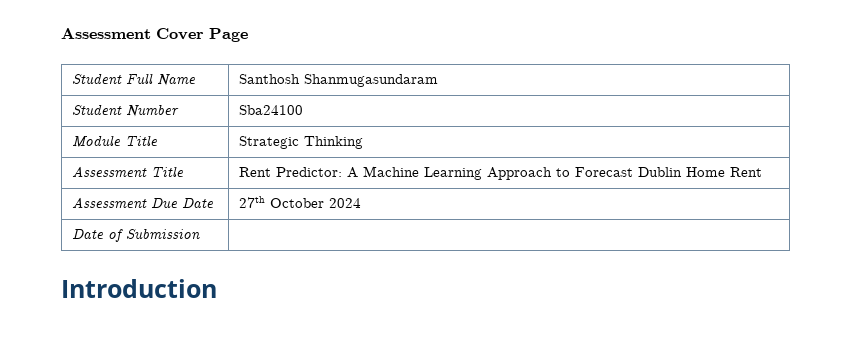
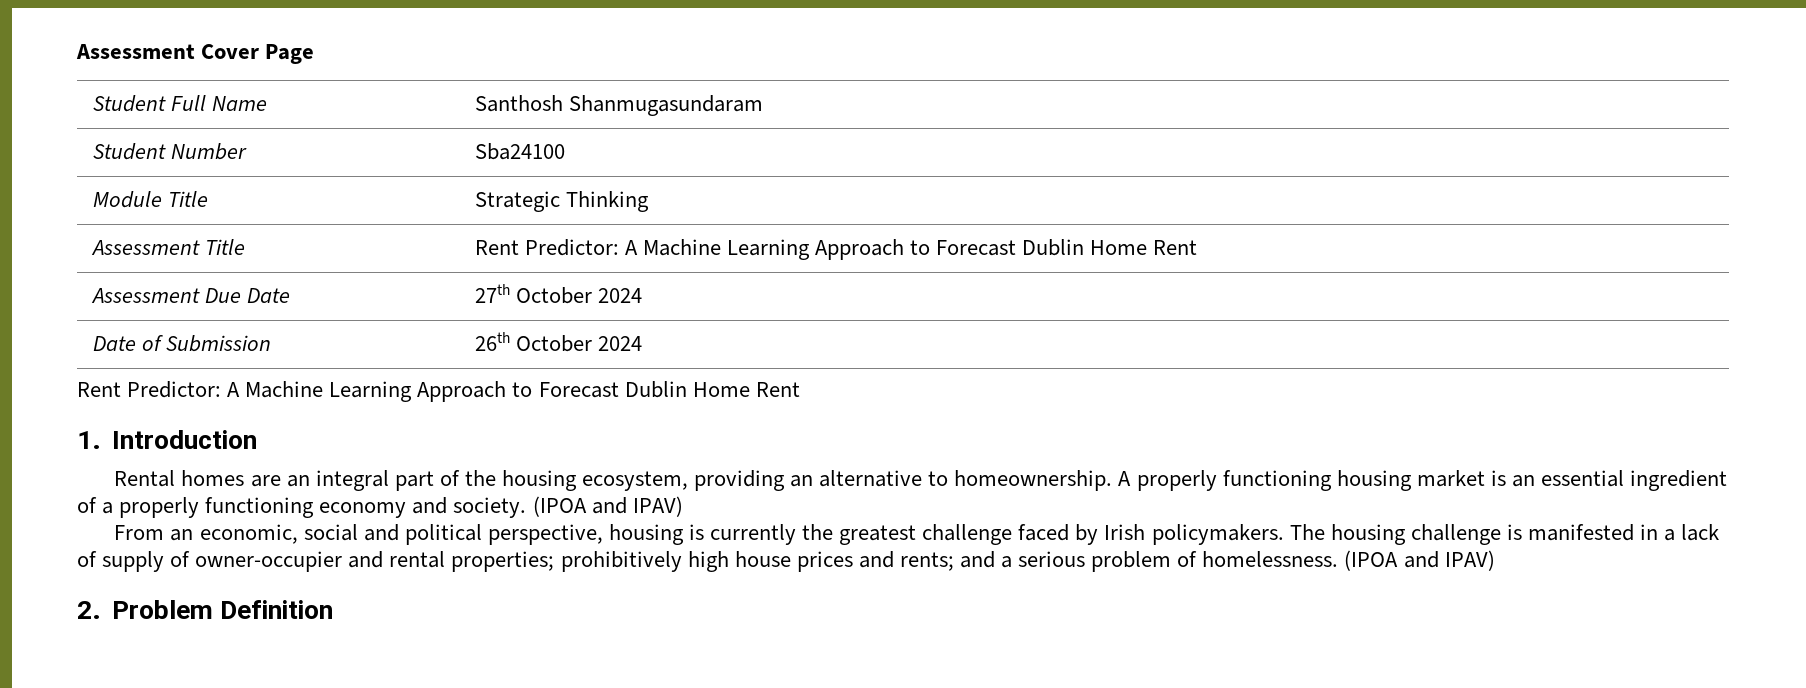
- Date of Submission |
- Introduction
+ Date of Submission | 26th October 2024
+ Rent Predictor: A Machine Learning Approach to Forecast Dublin Home Rent
+ 1. Introduction
+ Rental homes are an integral part of the housing ecosystem, providing an alternative to homeownership. A properly functioning housing market is an essential ingredient of a properly functioning economy and society. (IPOA and IPAV)
+ From an economic, social and political perspective, housing is currently the greatest challenge faced by Irish policymakers. The housing challenge is manifested in a lack of supply of owner-occupier and rental properties; prohibitively high house prices and rents; and a serious problem of homelessness. (IPOA and IPAV)
+ 2. Problem Definition

